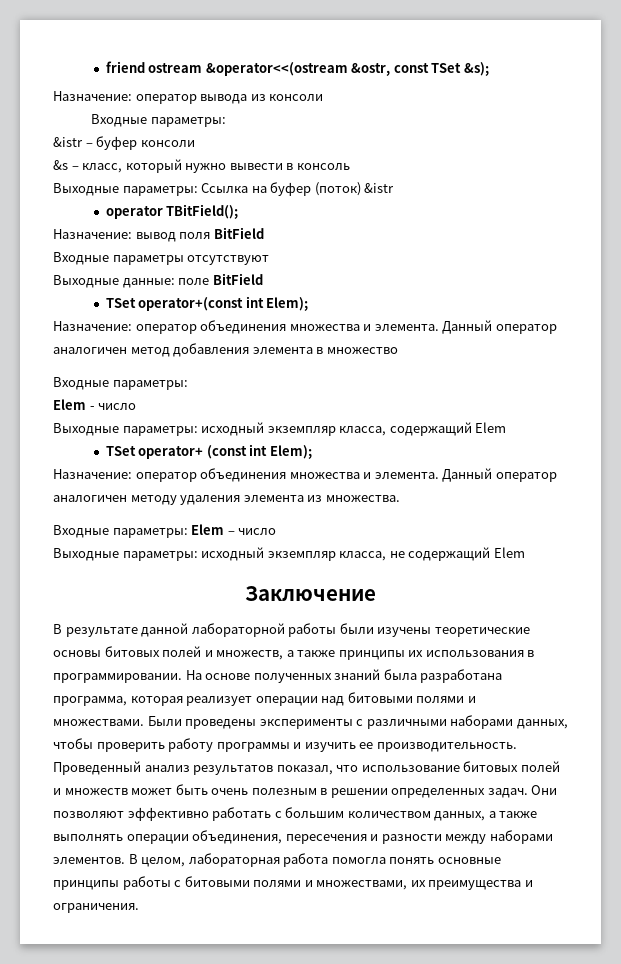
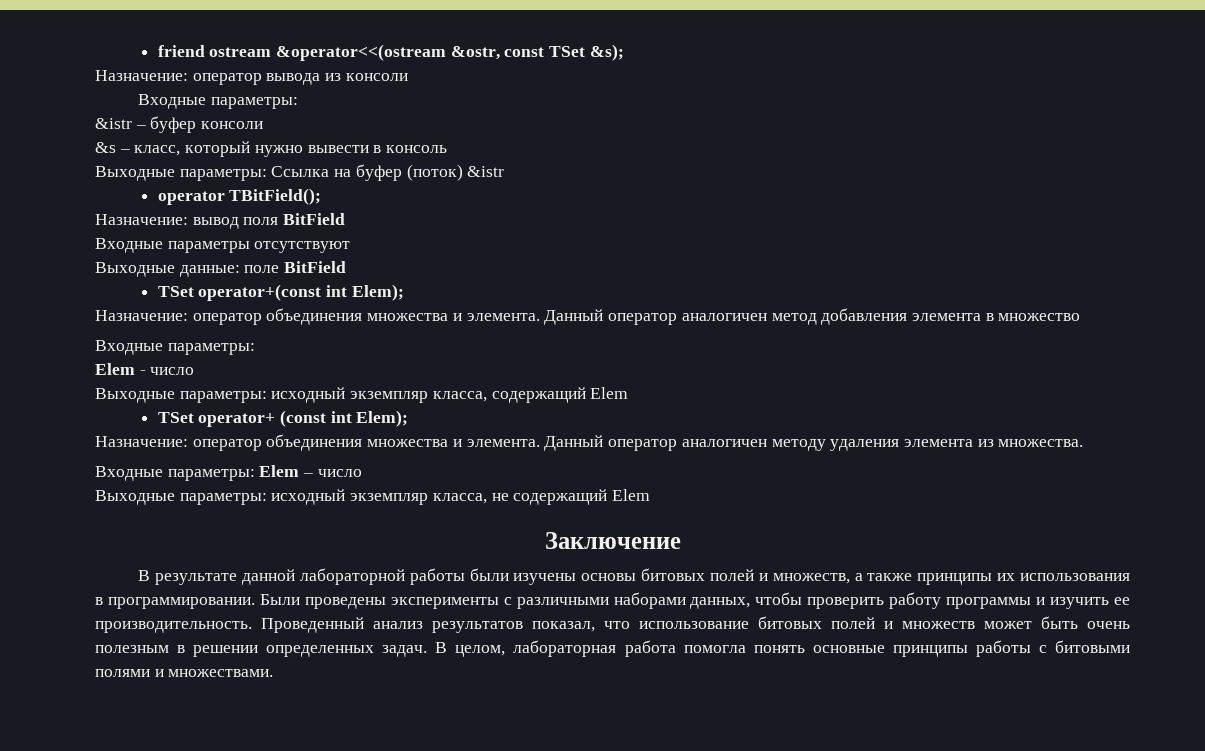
- В результате данной лабораторной работы были изучены теоретические основы битовых полей и множеств, а также принципы их использования в программировании.
+ В результате данной лабораторной работы были изучены основы битовых полей и множеств, а также принципы их использования в программировании.
- На основе полученных знаний была разработана программа, которая реализует операции над битовыми полями и множествами.
- Они позволяют эффективно работать с большим количеством данных, а также выполнять операции объединения, пересечения и разности между наборами элементов.
- В целом, лабораторная работа помогла понять основные принципы работы с битовыми полями и множествами, их преимущества и ограничения.
+ В целом, лабораторная работа помогла понять основные принципы работы с битовыми полями и множествами.

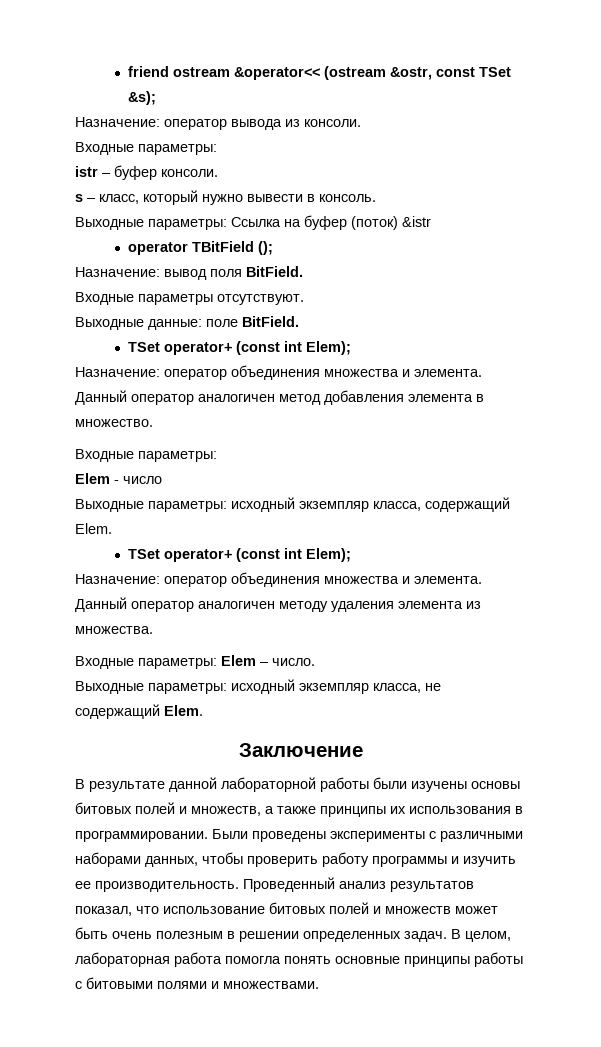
- friend ostream &operator<<(ostream &ostr, const TSet &s);
+ friend ostream &operator<< (ostream &ostr, const TSet &s);
- Назначение: оператор вывода из консоли
+ Назначение: оператор вывода из консоли.
  Входные параметры:
- &istr – буфер консоли
- &s – класс, который нужно вывести в консоль
+ istr – буфер консоли.
+ s – класс, который нужно вывести в консоль.
- operator TBitField();
+ operator TBitField ();
- Назначение: вывод поля BitField
+ Назначение: вывод поля BitField.
- Входные параметры отсутствуют
+ Входные параметры отсутствуют.
- Выходные данные: поле BitField
- TSet operator+(const int Elem);
+ Выходные данные: поле BitField.
+ TSet operator+ (const int Elem);
- Данный оператор аналогичен метод добавления элемента в множество
+ Данный оператор аналогичен метод добавления элемента в множество.
- Выходные параметры: исходный экземпляр класса, содержащий Elem
+ Выходные параметры: исходный экземпляр класса, содержащий Elem.
- Входные параметры: Elem – число
+ Входные параметры: Elem – число.
- Выходные параметры: исходный экземпляр класса, не содержащий Elem
+ Выходные параметры: исходный экземпляр класса, не содержащий Elem.

